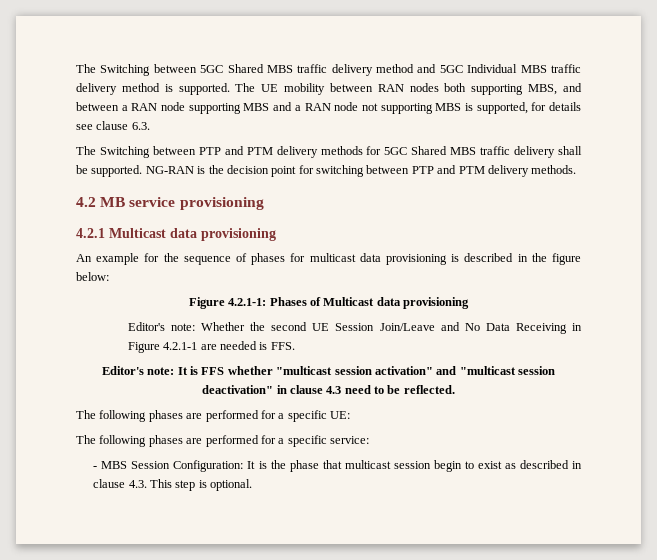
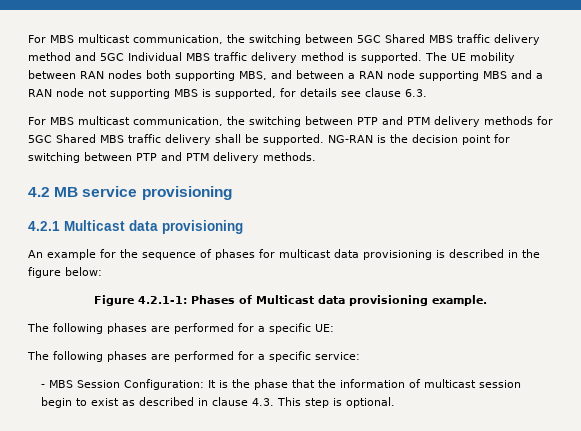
- The Switching between 5GC Shared MBS traffic delivery method and 5GC Individual MBS traffic delivery method is supported.
+ For MBS multicast communication, the switching between 5GC Shared MBS traffic delivery method and 5GC Individual MBS traffic delivery method is supported.
- The Switching between PTP and PTM delivery methods for 5GC Shared MBS traffic delivery shall be supported.
+ For MBS multicast communication, the switching between PTP and PTM delivery methods for 5GC Shared MBS traffic delivery shall be supported.
- Figure 4.2.1-1: Phases of Multicast data provisioning
- Editor's note: Whether the second UE Session Join/Leave and No Data Receiving in Figure 4.2.1-1 are needed is FFS.
- Editor's note: It is FFS whether "multicast session activation" and "multicast session deactivation" in clause 4.3 need to be reflected.
+ Figure 4.2.1-1: Phases of Multicast data provisioning example.
- - MBS Session Configuration: It is the phase that multicast session begin to exist as described in clause 4.3. This step is optional.
+ - MBS Session Configuration: It is the phase that the information of multicast session begin to exist as described in clause 4.3. This step is optional.

